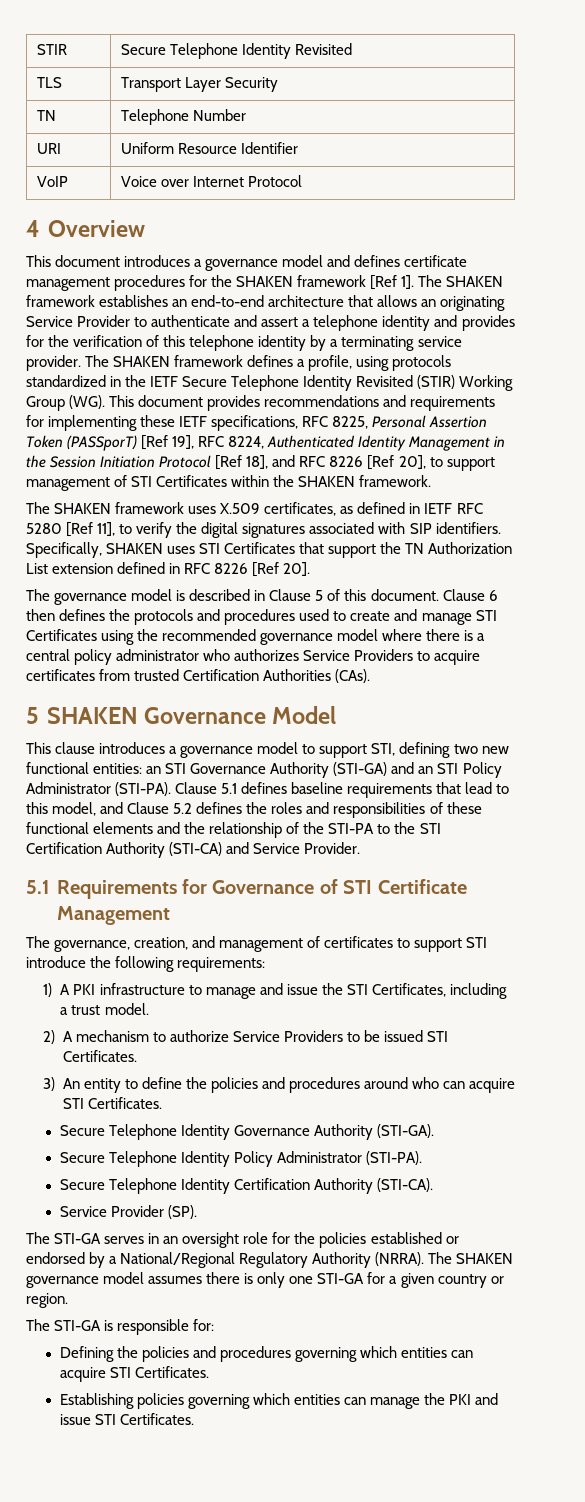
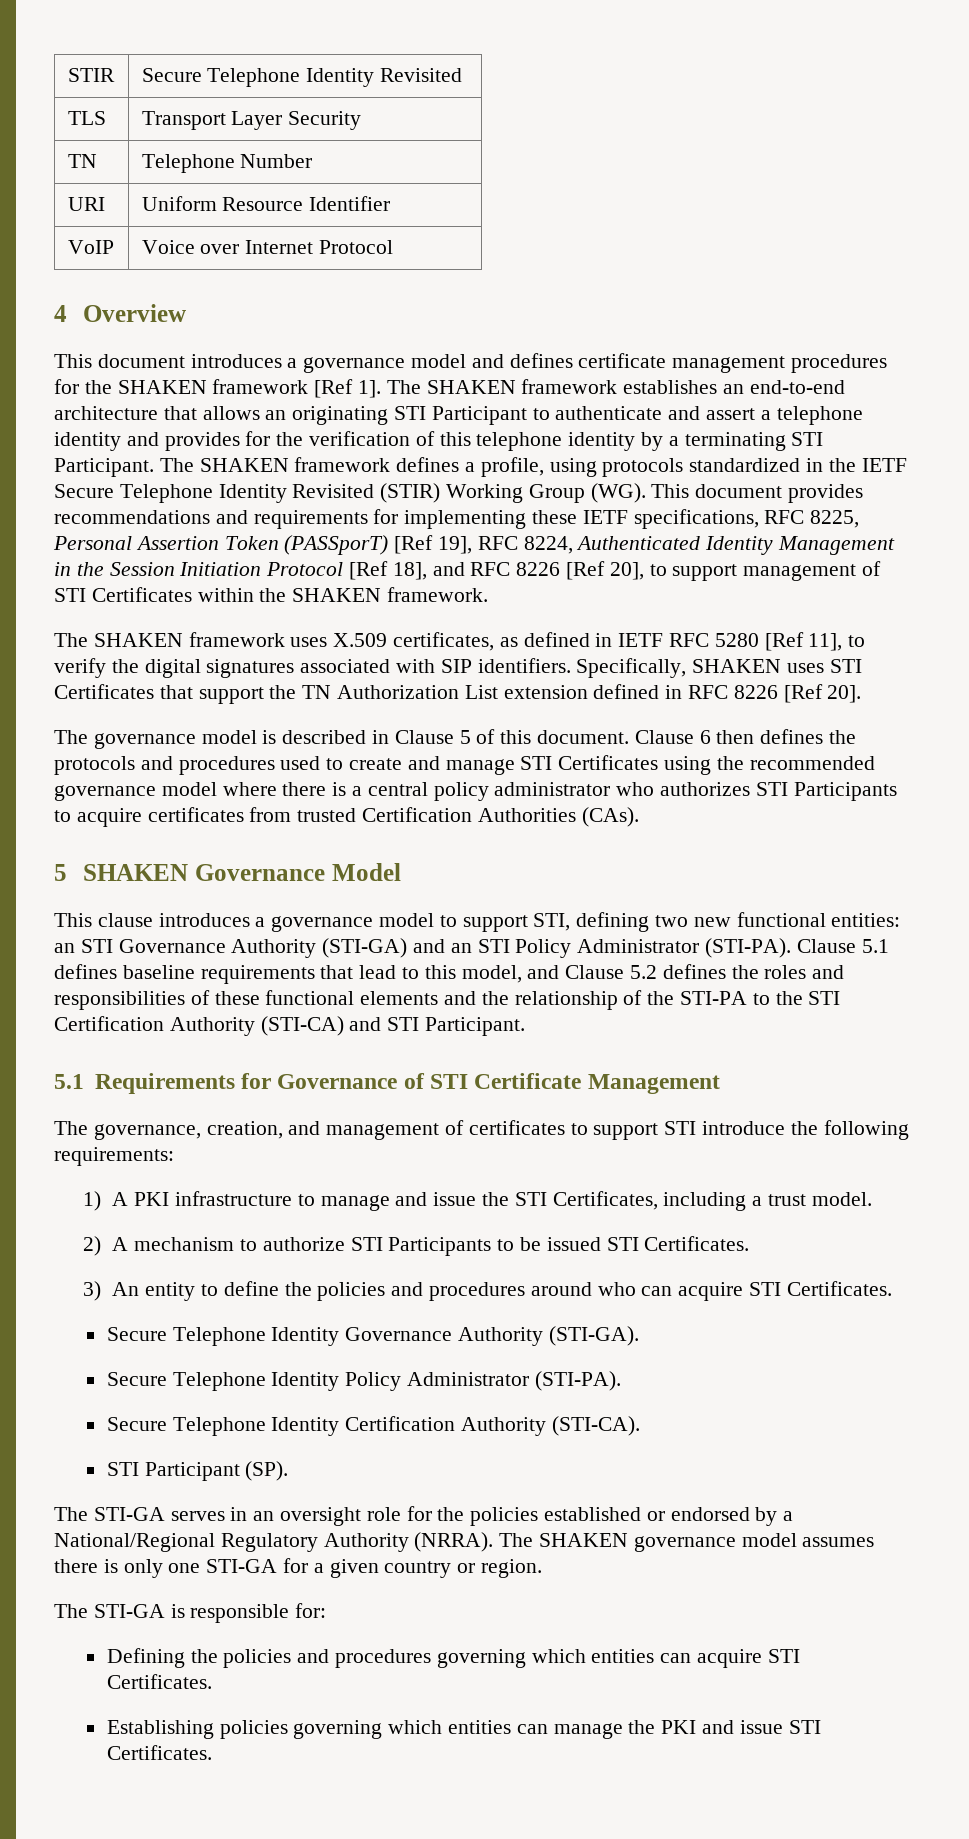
- The SHAKEN framework establishes an end-to-end architecture that allows an originating Service Provider to authenticate and assert a telephone identity and provides for the verification of this telephone identity by a terminating service provider.
+ The SHAKEN framework establishes an end-to-end architecture that allows an originating STI Participant to authenticate and assert a telephone identity and provides for the verification of this telephone identity by a terminating STI Participant.
- Clause 6 then defines the protocols and procedures used to create and manage STI Certificates using the recommended governance model where there is a central policy administrator who authorizes Service Providers to acquire certificates from trusted Certification Authorities (CAs).
+ Clause 6 then defines the protocols and procedures used to create and manage STI Certificates using the recommended governance model where there is a central policy administrator who authorizes STI Participants to acquire certificates from trusted Certification Authorities (CAs).
- Clause 5.1 defines baseline requirements that lead to this model, and Clause 5.2 defines the roles and responsibilities of these functional elements and the relationship of the STI-PA to the STI Certification Authority (STI-CA) and Service Provider.
+ Clause 5.1 defines baseline requirements that lead to this model, and Clause 5.2 defines the roles and responsibilities of these functional elements and the relationship of the STI-PA to the STI Certification Authority (STI-CA) and STI Participant.
- 2) A mechanism to authorize Service Providers to be issued STI Certificates.
+ 2) A mechanism to authorize STI Participants to be issued STI Certificates.
- Service Provider (SP).
+ STI Participant (SP).

